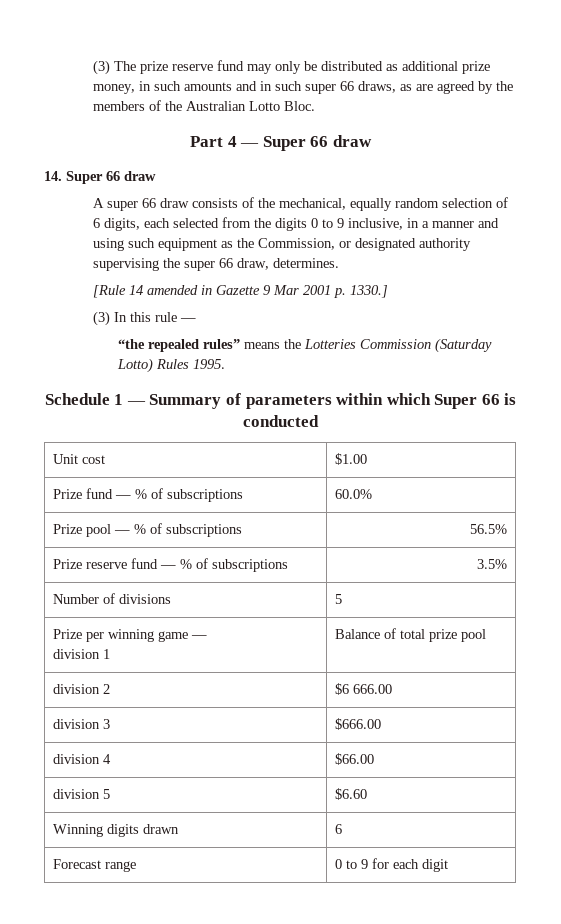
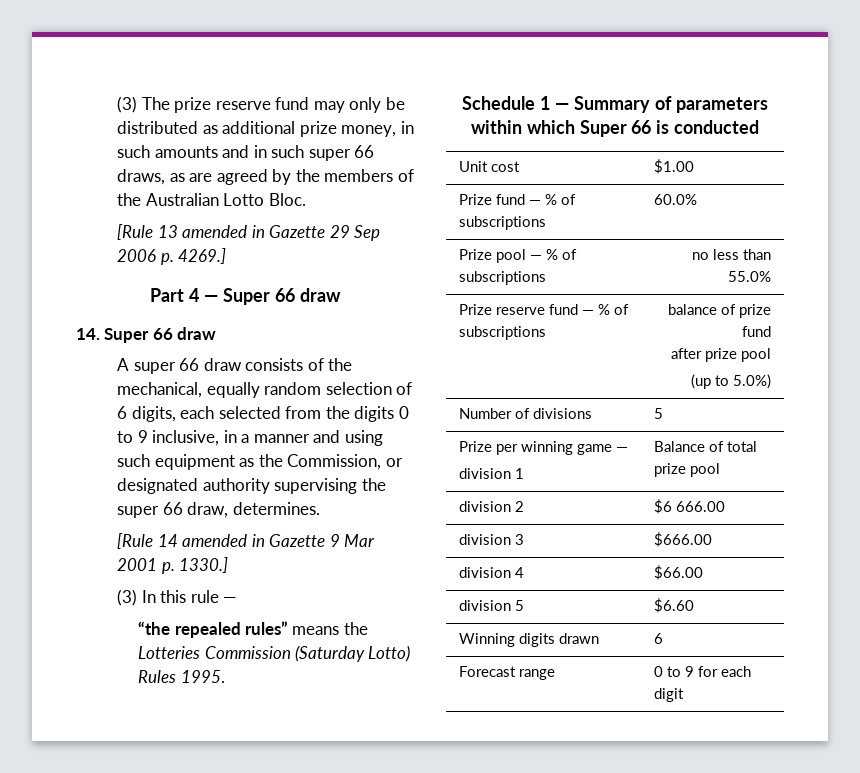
+ [Rule 13 amended in Gazette 29 Sep 2006 p. 4269.]
- Prize pool — % of subscriptions | 56.5%
+ Prize pool — % of subscriptions | no less than 55.0%
- Prize reserve fund — % of subscriptions | 3.5%
+ Prize reserve fund — % of subscriptions | balance of prize fund
+ after prize pool
+ (up to 5.0%)

